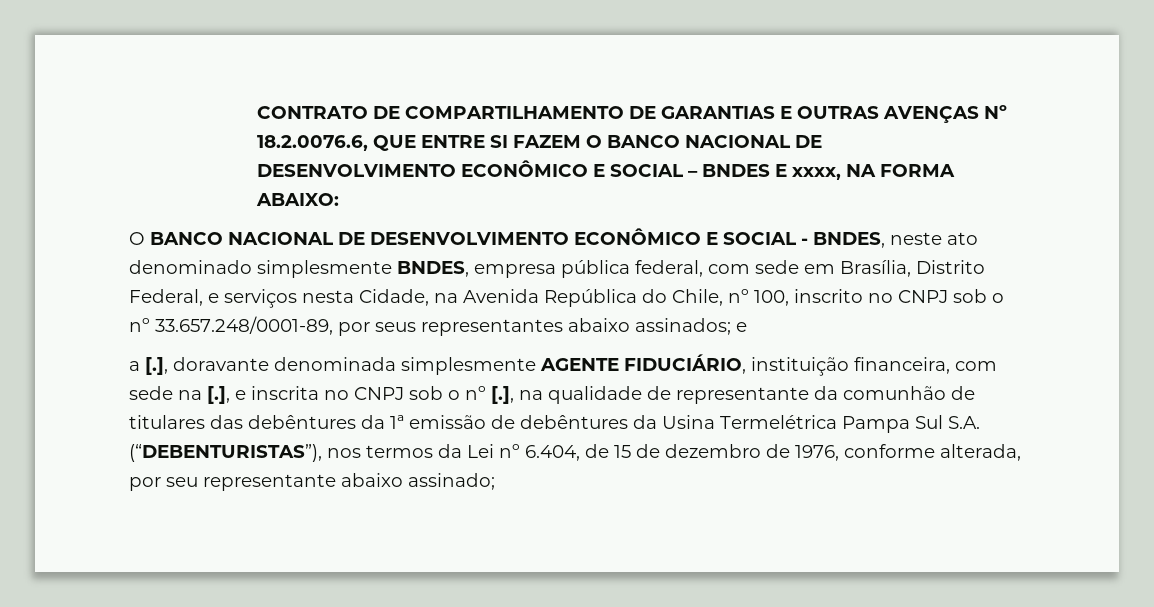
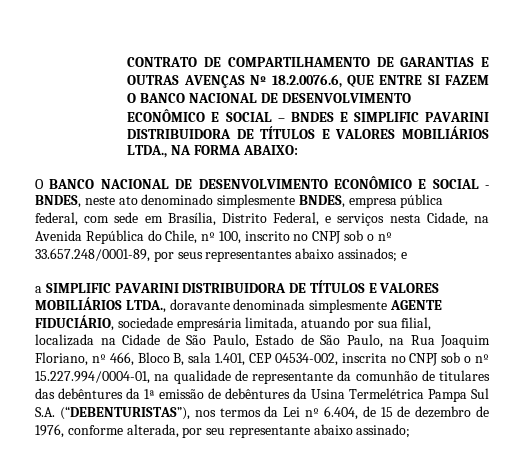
- CONTRATO DE COMPARTILHAMENTO DE GARANTIAS E OUTRAS AVENÇAS Nº 18.2.0076.6, QUE ENTRE SI FAZEM O BANCO NACIONAL DE DESENVOLVIMENTO ECONÔMICO E SOCIAL – BNDES E xxxx, NA FORMA ABAIXO:
+ CONTRATO DE COMPARTILHAMENTO DE GARANTIAS E OUTRAS AVENÇAS Nº 18.2.0076.6, QUE ENTRE SI FAZEM O BANCO NACIONAL DE DESENVOLVIMENTO ECONÔMICO E SOCIAL – BNDES E SIMPLIFIC PAVARINI DISTRIBUIDORA DE TÍTULOS E VALORES MOBILIÁRIOS LTDA., NA FORMA ABAIXO:
- a [.], doravante denominada simplesmente AGENTE FIDUCIÁRIO, instituição financeira, com sede na [.], e inscrita no CNPJ sob o nº [.], na qualidade de representante da comunhão de titulares das debêntures da 1ª emissão de debêntures da Usina Termelétrica Pampa Sul S.A. (“DEBENTURISTAS”), nos termos da Lei nº 6.404, de 15 de dezembro de 1976, conforme alterada, por seu representante abaixo assinado;
+ a SIMPLIFIC PAVARINI DISTRIBUIDORA DE TÍTULOS E VALORES MOBILIÁRIOS LTDA., doravante denominada simplesmente AGENTE FIDUCIÁRIO, sociedade empresária limitada, atuando por sua filial, localizada na Cidade de São Paulo, Estado de São Paulo, na Rua Joaquim Floriano, nº 466, Bloco B, sala 1.401, CEP 04534-002, inscrita no CNPJ sob o nº 15.227.994/0004-01, na qualidade de representante da comunhão de titulares das debêntures da 1ª emissão de debêntures da Usina Termelétrica Pampa Sul S.A. (“DEBENTURISTAS”), nos termos da Lei nº 6.404, de 15 de dezembro de 1976, conforme alterada, por seu representante abaixo assinado;

